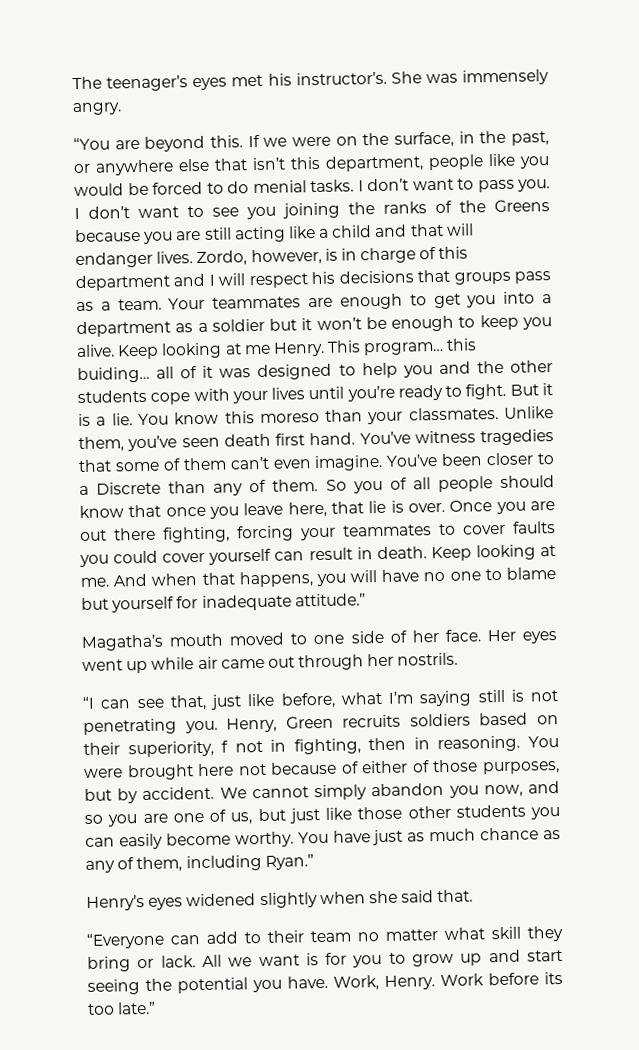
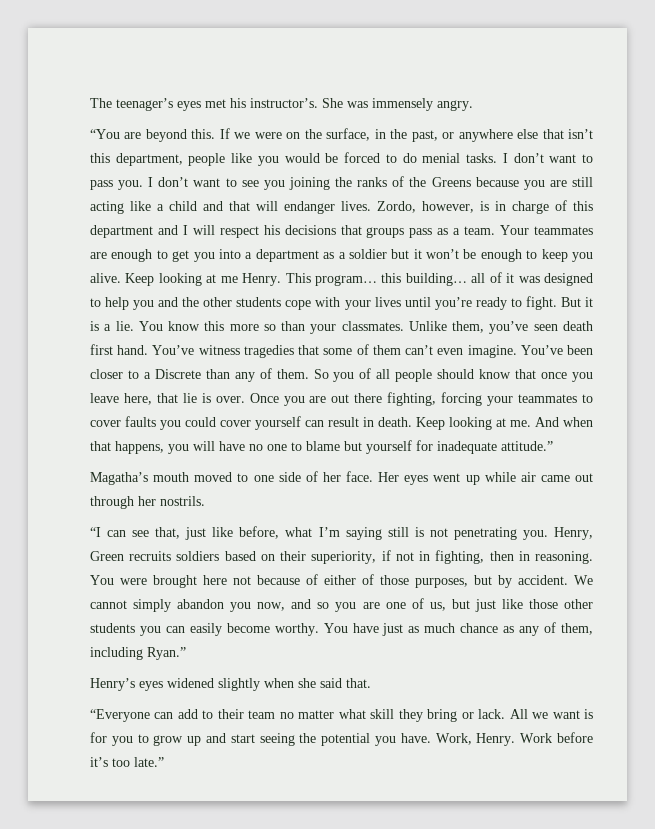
- This program… this buiding… all of it was designed to help you and the other students cope with your lives until you’re ready to fight.
+ This program… this building… all of it was designed to help you and the other students cope with your lives until you’re ready to fight.
- You know this moreso than your classmates.
+ You know this more so than your classmates.
- Henry, Green recruits soldiers based on their superiority, f not in fighting, then in reasoning.
+ Henry, Green recruits soldiers based on their superiority, if not in fighting, then in reasoning.
- Work before its too late.”
+ Work before it’s too late.”

